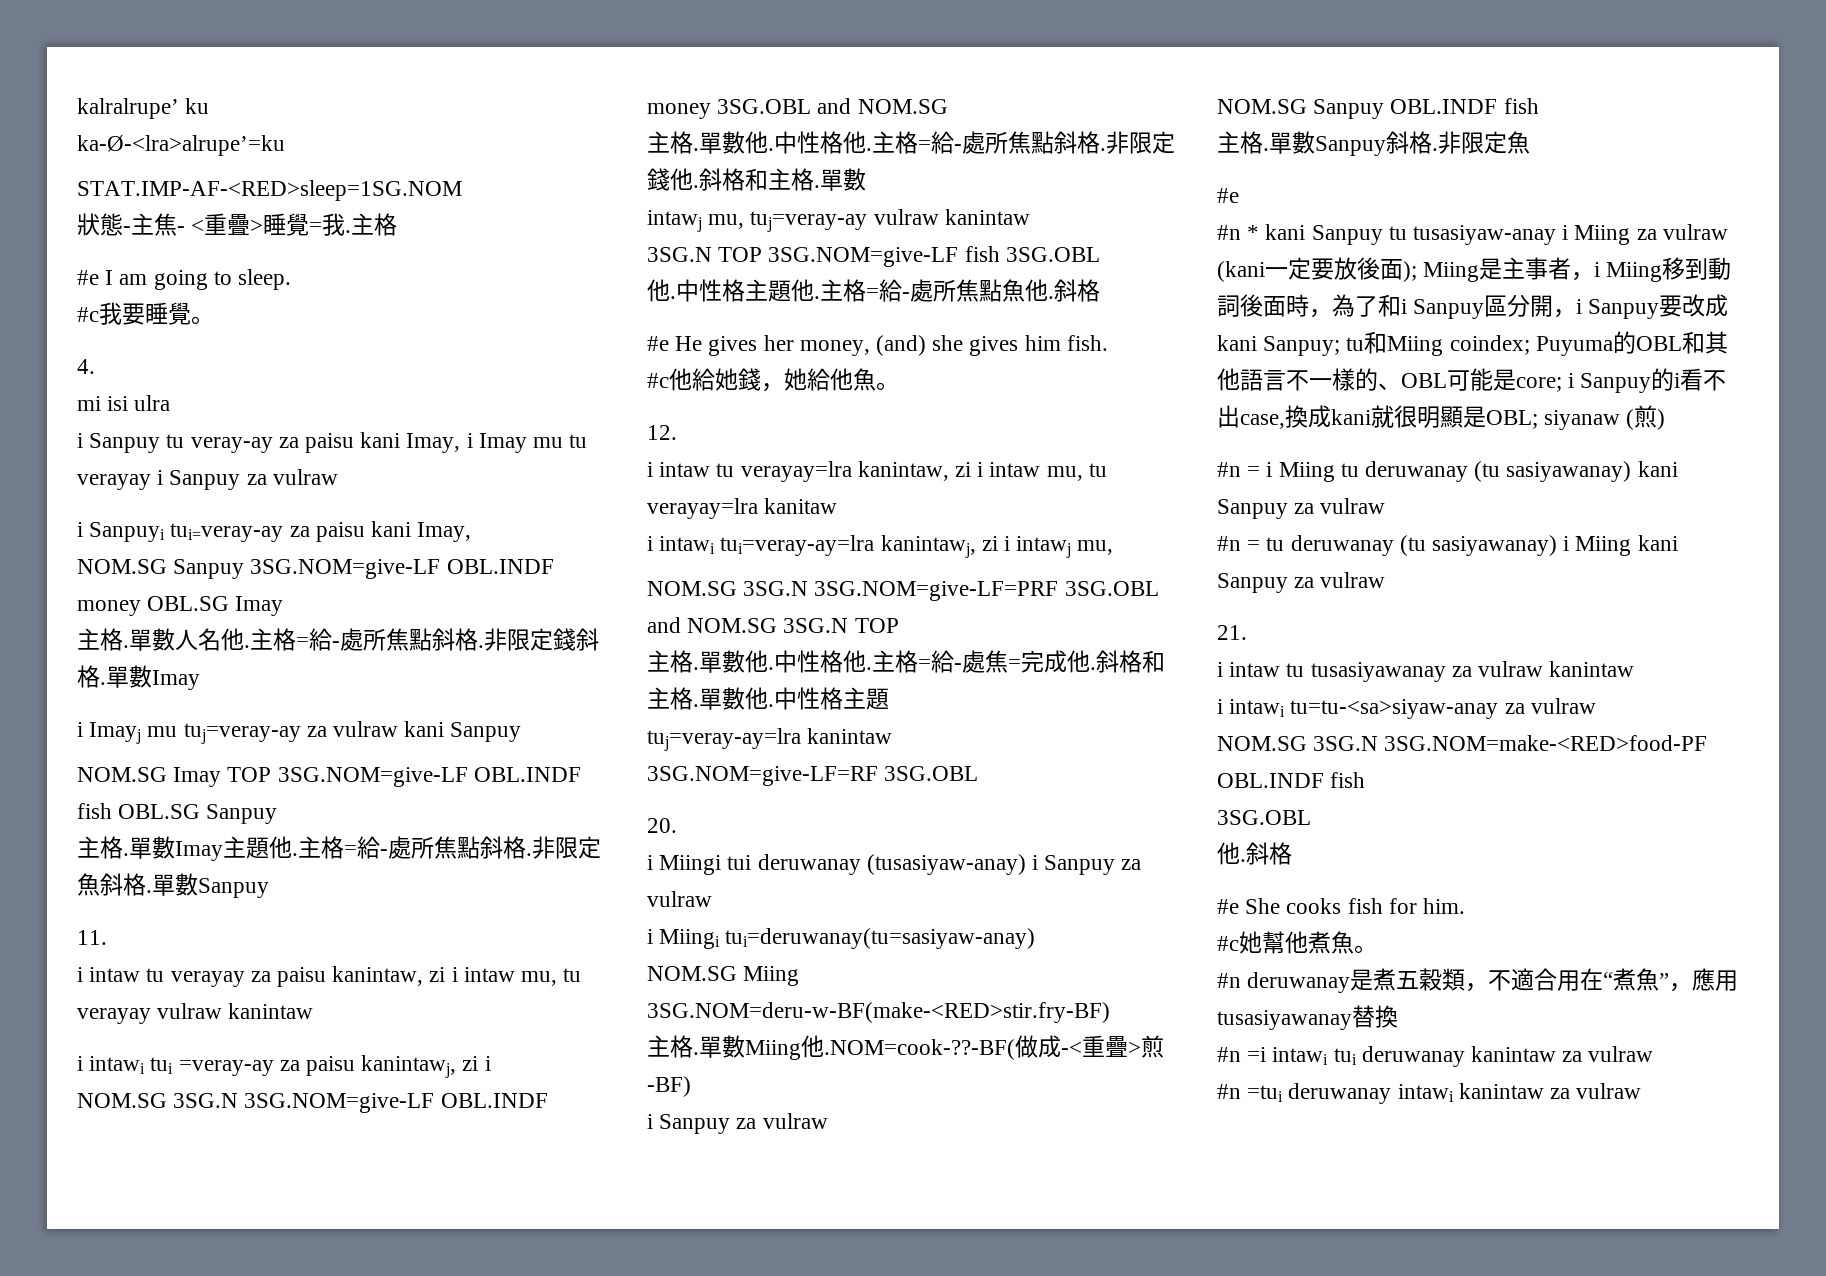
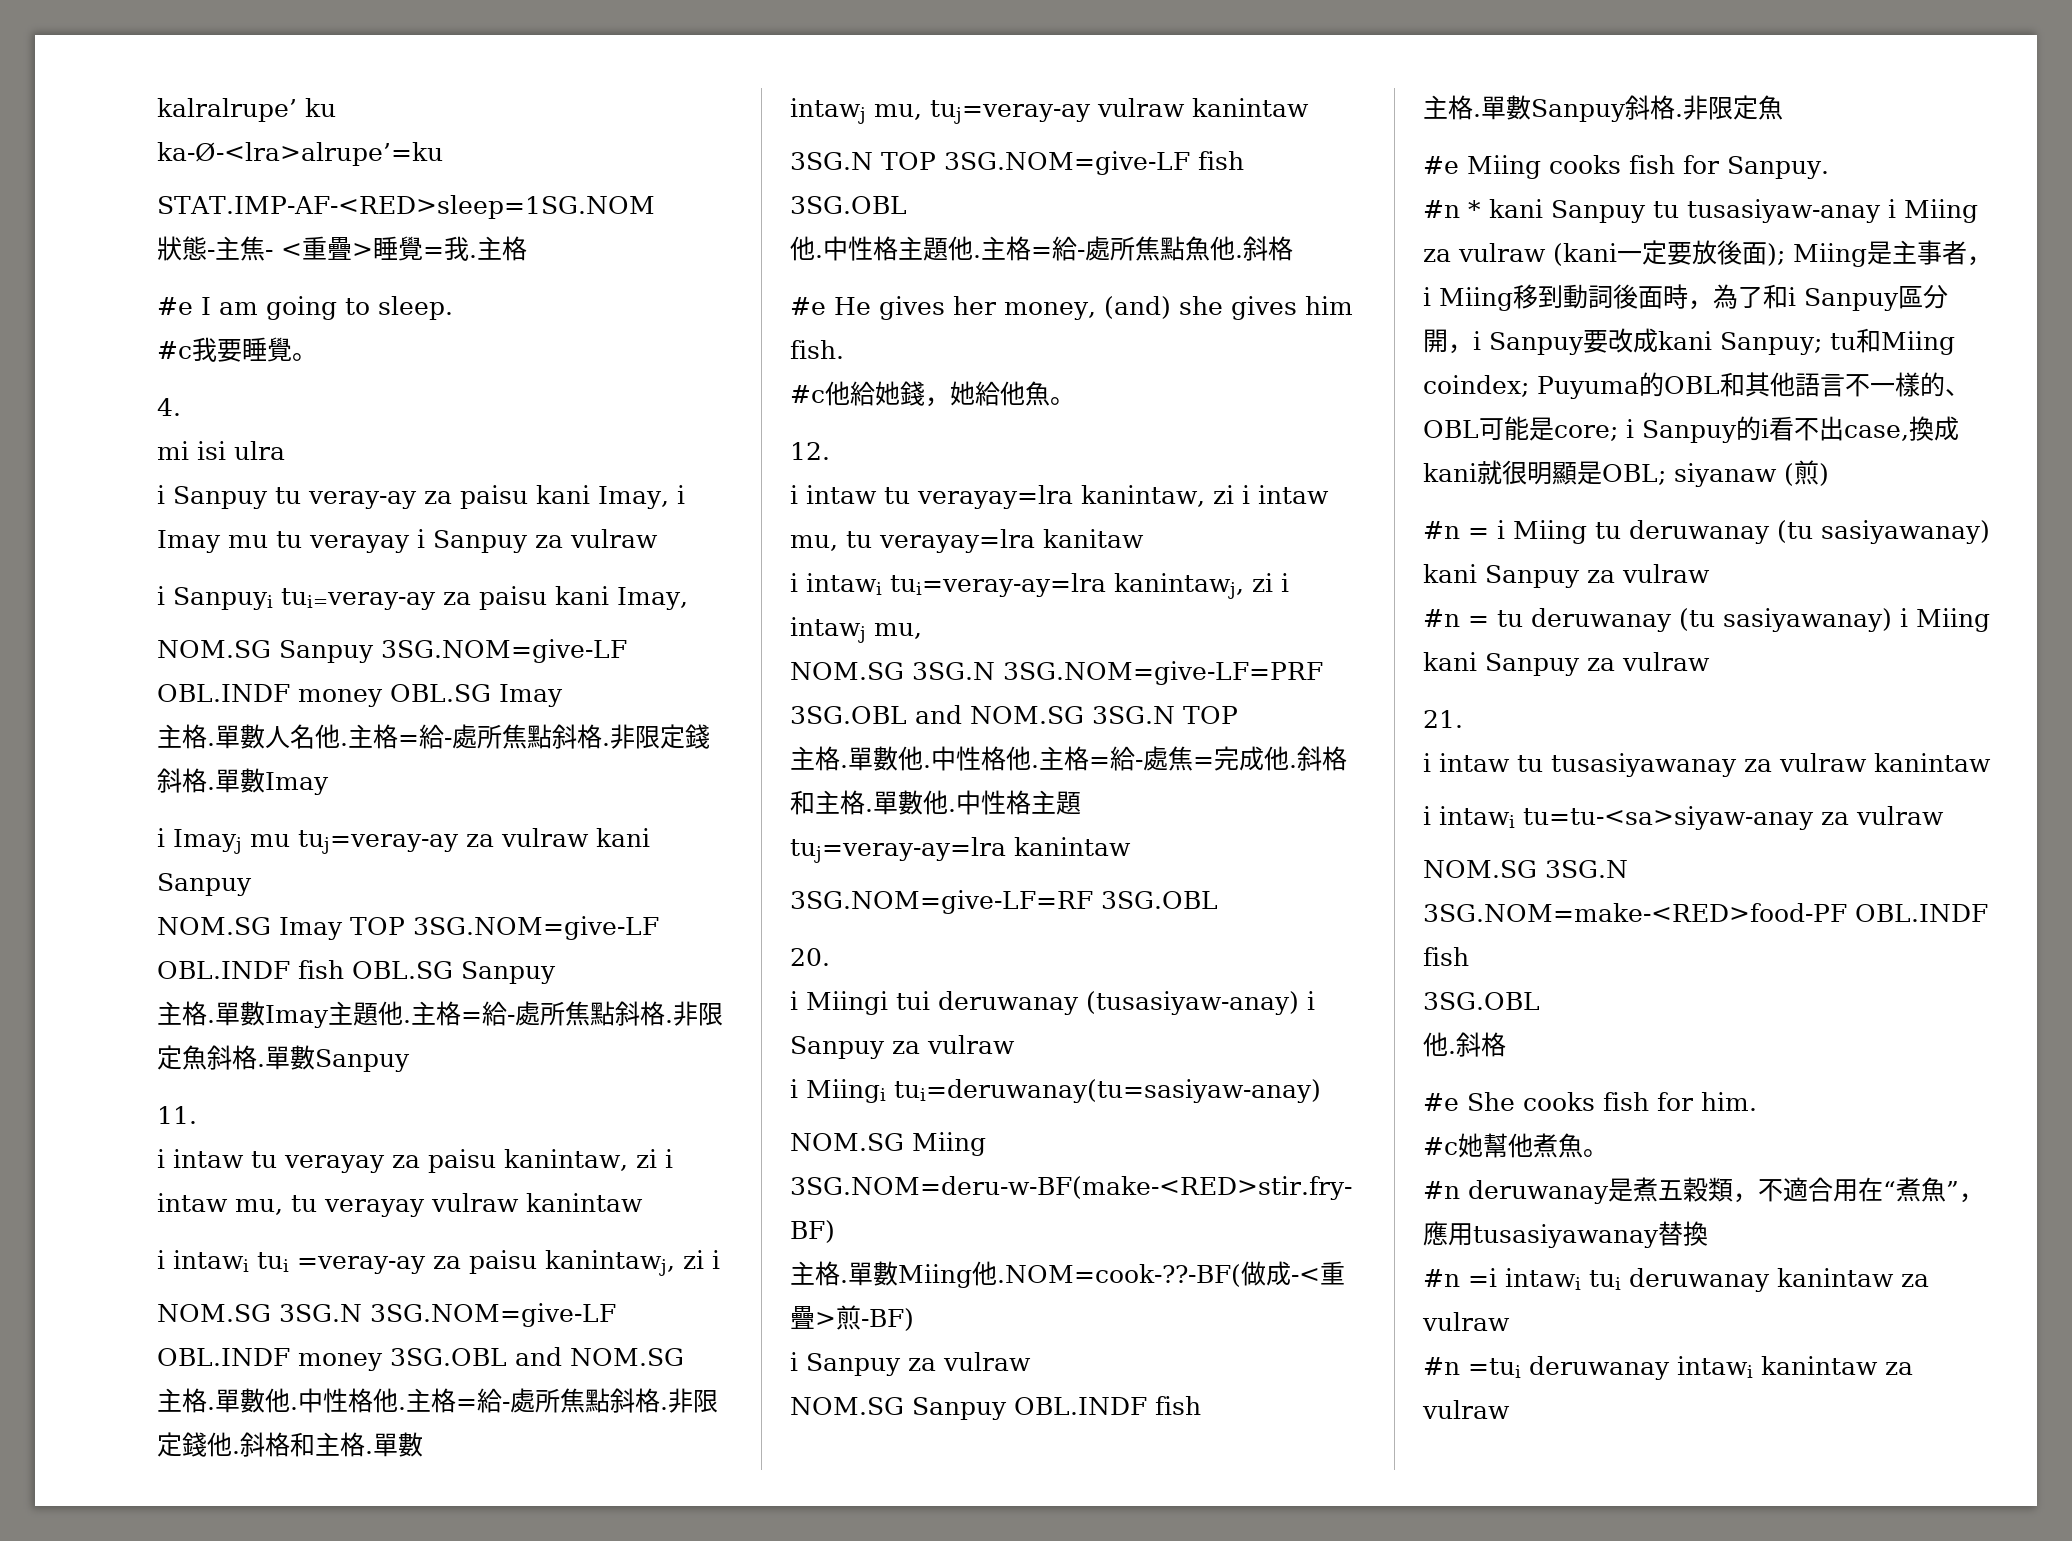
  單數Sanpuy斜格.非限定魚
- #e
+ #e Miing cooks fish for Sanpuy.

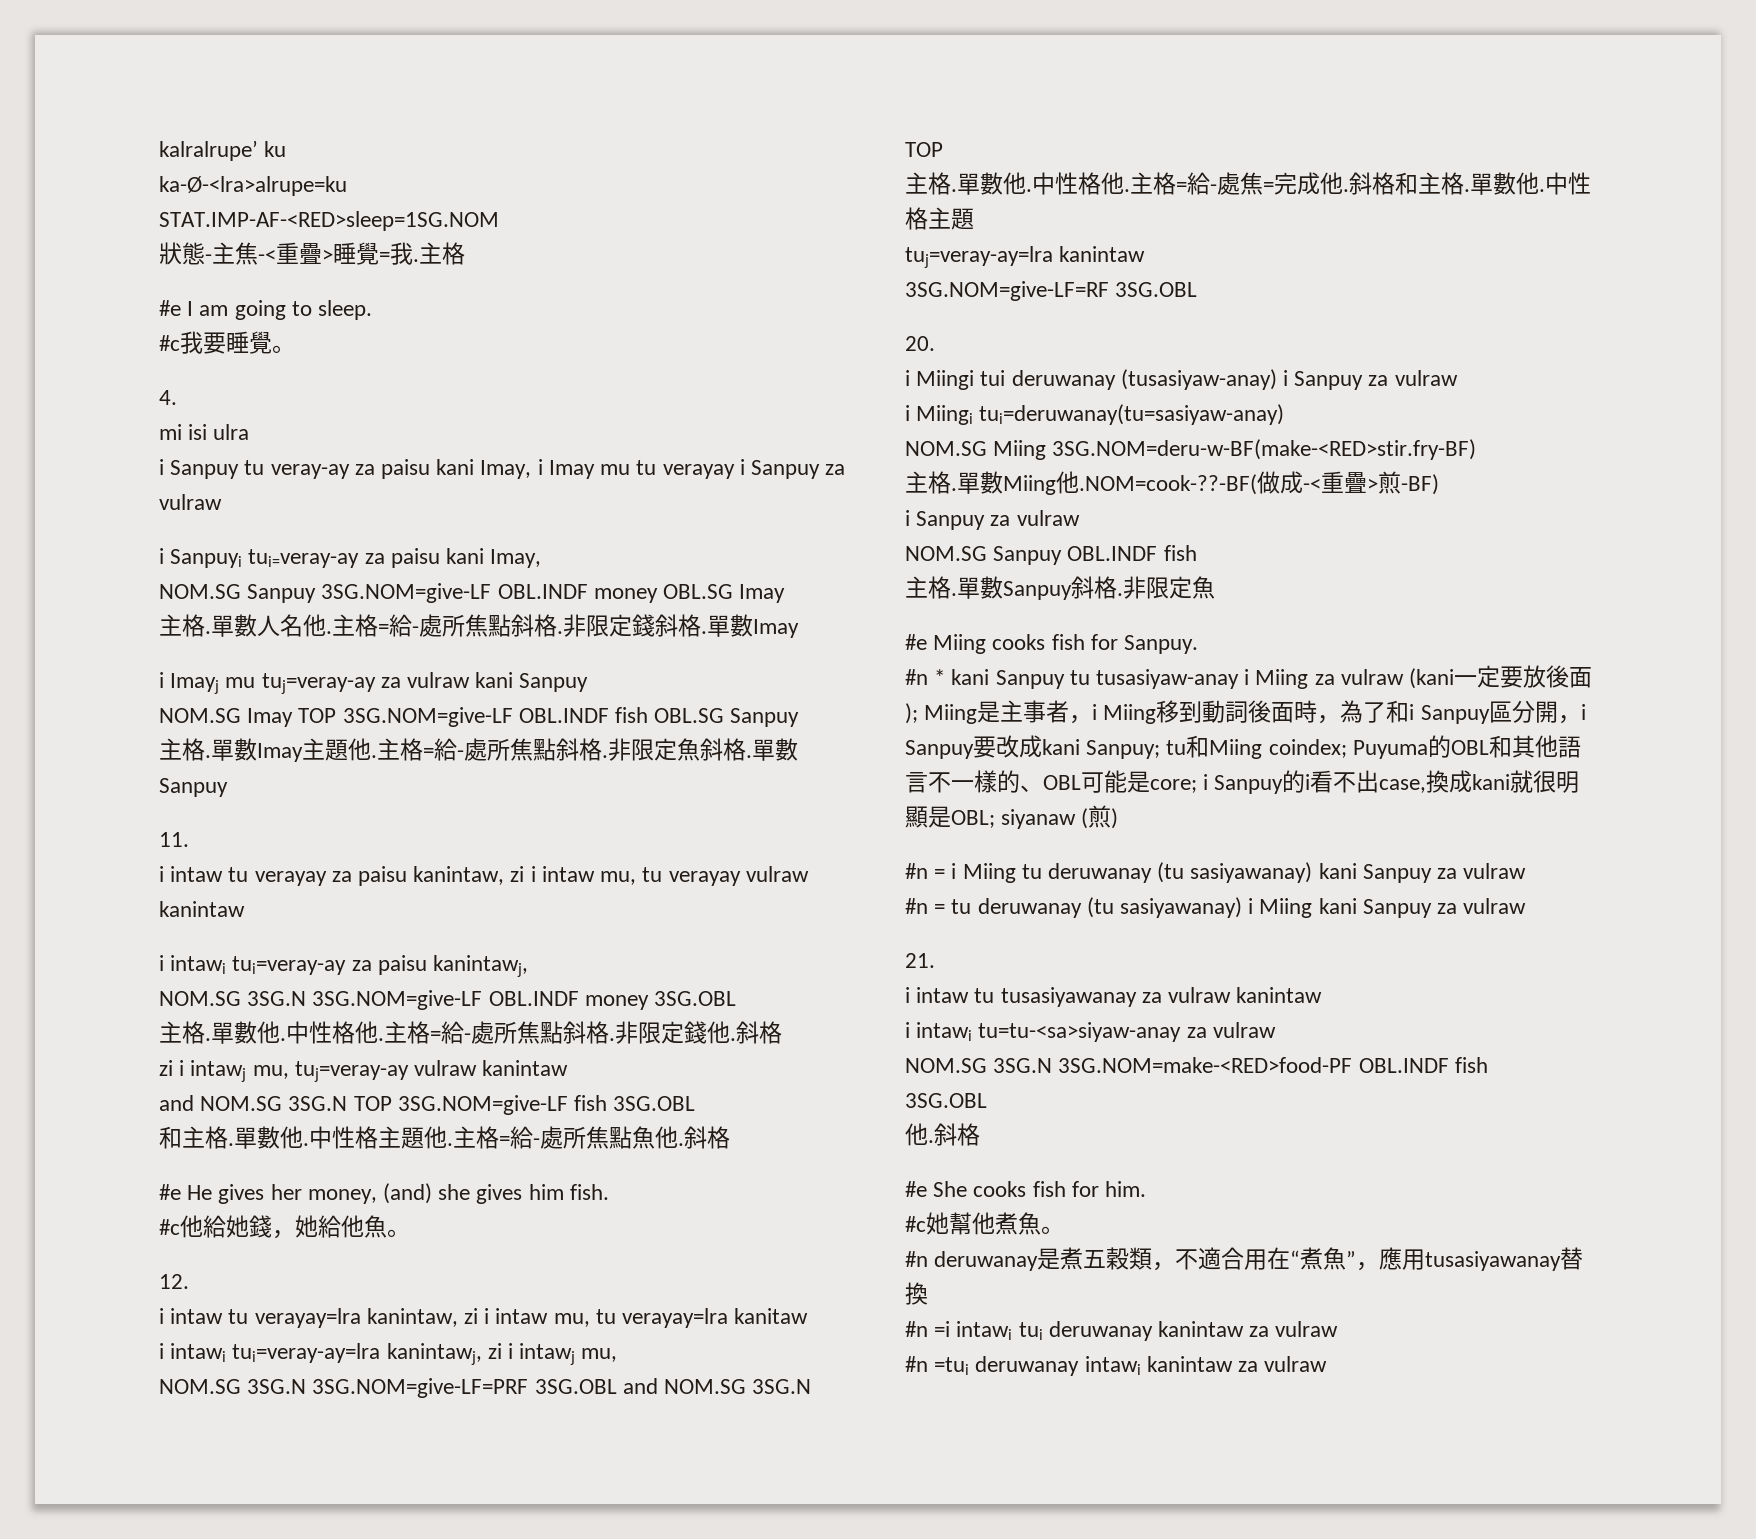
- ka-Ø-<lra>alrupe’=ku
+ ka-Ø-<lra>alrupe=ku
- 狀態-主焦- <重疊>睡覺=我.
+ 狀態-主焦-<重疊>睡覺=我.
- i intawi tui =veray-ay za paisu kanintawj, zi i
+ i intawi tui=veray-ay za paisu kanintawj,
- NOM.SG 3SG.N 3SG.NOM=give-LF OBL.INDF money 3SG.OBL and NOM.SG
+ NOM.SG 3SG.N 3SG.NOM=give-LF OBL.INDF money 3SG.OBL
- 非限定錢他.斜格和主格.單數
- intawj mu, tuj=veray-ay vulraw kanintaw
- 3SG.N TOP 3SG.NOM=give-LF fish 3SG.OBL
- 他.
+ 非限定錢他.斜格
+ zi i intawj mu, tuj=veray-ay vulraw kanintaw
+ and NOM.SG 3SG.N TOP 3SG.NOM=give-LF fish 3SG.OBL
+ 和主格.單數他.

